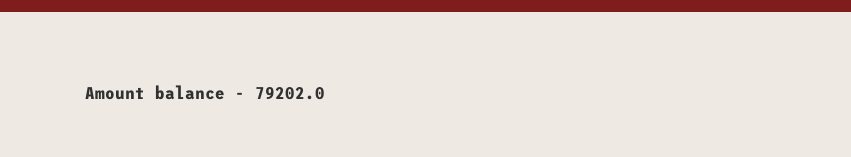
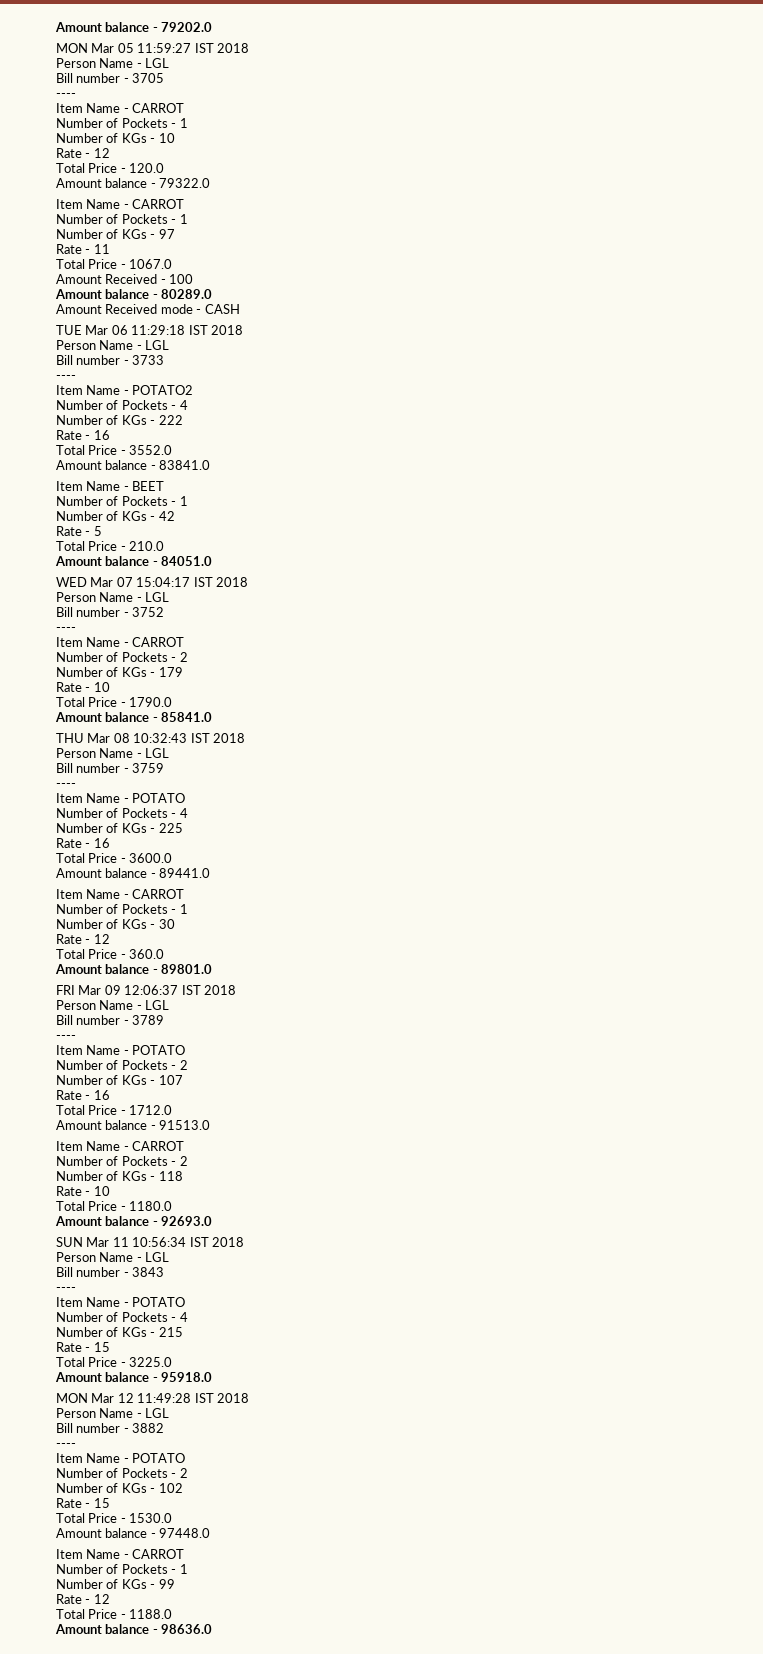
+ MON Mar 05 11:59:27 IST 2018
+ Person Name - LGL
+ Bill number - 3705
+ ----
+ Item Name - CARROT
+ Number of Pockets - 1
+ Number of KGs - 10
+ Rate - 12
+ Total Price - 120.0
+ Amount balance - 79322.0
+ Item Name - CARROT
+ Number of Pockets - 1
+ Number of KGs - 97
+ Rate - 11
+ Total Price - 1067.0
+ Amount Received - 100
+ Amount balance - 80289.0
+ Amount Received mode - CASH
+ TUE Mar 06 11:29:18 IST 2018
+ Person Name - LGL
+ Bill number - 3733
+ ----
+ Item Name - POTATO2
+ Number of Pockets - 4
+ Number of KGs - 222
+ Rate - 16
+ Total Price - 3552.0
+ Amount balance - 83841.0
+ Item Name - BEET
+ Number of Pockets - 1
+ Number of KGs - 42
+ Rate - 5
+ Total Price - 210.0
+ Amount balance - 84051.0
+ WED Mar 07 15:04:17 IST 2018
+ Person Name - LGL
+ Bill number - 3752
+ ----
+ Item Name - CARROT
+ Number of Pockets - 2
+ Number of KGs - 179
+ Rate - 10
+ Total Price - 1790.0
+ Amount balance - 85841.0
+ THU Mar 08 10:32:43 IST 2018
+ Person Name - LGL
+ Bill number - 3759
+ ----
+ Item Name - POTATO
+ Number of Pockets - 4
+ Number of KGs - 225
+ Rate - 16
+ Total Price - 3600.0
+ Amount balance - 89441.0
+ Item Name - CARROT
+ Number of Pockets - 1
+ Number of KGs - 30
+ Rate - 12
+ Total Price - 360.0
+ Amount balance - 89801.0
+ FRI Mar 09 12:06:37 IST 2018
+ Person Name - LGL
+ Bill number - 3789
+ ----
+ Item Name - POTATO
+ Number of Pockets - 2
+ Number of KGs - 107
+ Rate - 16
+ Total Price - 1712.0
+ Amount balance - 91513.0
+ Item Name - CARROT
+ Number of Pockets - 2
+ Number of KGs - 118
+ Rate - 10
+ Total Price - 1180.0
+ Amount balance - 92693.0
+ SUN Mar 11 10:56:34 IST 2018
+ Person Name - LGL
+ Bill number - 3843
+ ----
+ Item Name - POTATO
+ Number of Pockets - 4
+ Number of KGs - 215
+ Rate - 15
+ Total Price - 3225.0
+ Amount balance - 95918.0
+ MON Mar 12 11:49:28 IST 2018
+ Person Name - LGL
+ Bill number - 3882
+ ----
+ Item Name - POTATO
+ Number of Pockets - 2
+ Number of KGs - 102
+ Rate - 15
+ Total Price - 1530.0
+ Amount balance - 97448.0
+ Item Name - CARROT
+ Number of Pockets - 1
+ Number of KGs - 99
+ Rate - 12
+ Total Price - 1188.0
+ Amount balance - 98636.0

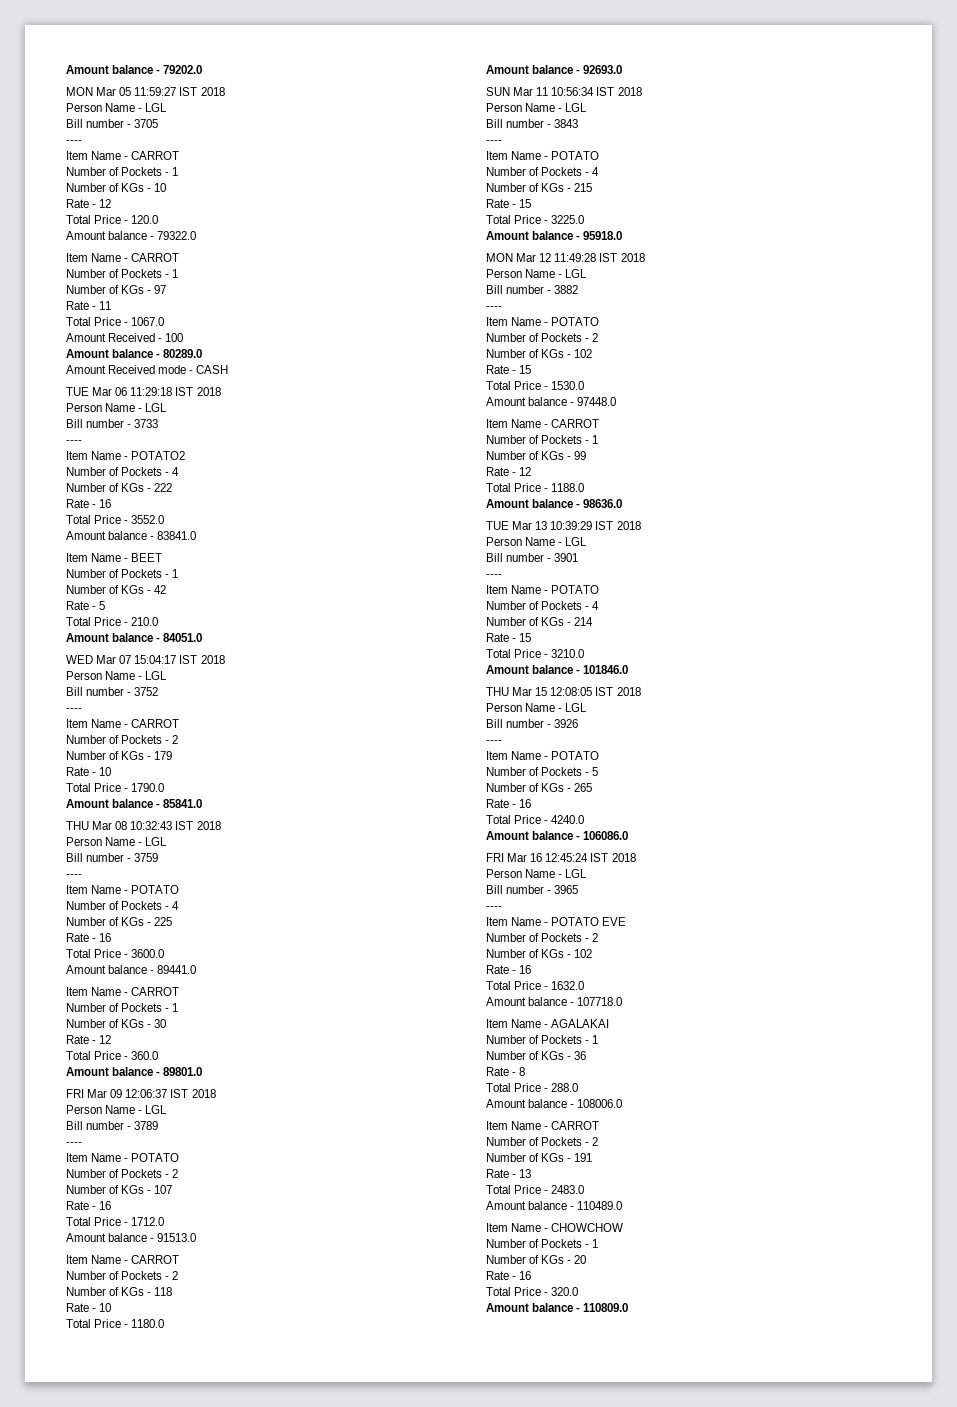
+ TUE Mar 13 10:39:29 IST 2018
+ Person Name - LGL
+ Bill number - 3901
+ ----
+ Item Name - POTATO
+ Number of Pockets - 4
+ Number of KGs - 214
+ Rate - 15
+ Total Price - 3210.0
+ Amount balance - 101846.0
+ THU Mar 15 12:08:05 IST 2018
+ Person Name - LGL
+ Bill number - 3926
+ ----
+ Item Name - POTATO
+ Number of Pockets - 5
+ Number of KGs - 265
+ Rate - 16
+ Total Price - 4240.0
+ Amount balance - 106086.0
+ FRI Mar 16 12:45:24 IST 2018
+ Person Name - LGL
+ Bill number - 3965
+ ----
+ Item Name - POTATO EVE
+ Number of Pockets - 2
+ Number of KGs - 102
+ Rate - 16
+ Total Price - 1632.0
+ Amount balance - 107718.0
+ Item Name - AGALAKAI
+ Number of Pockets - 1
+ Number of KGs - 36
+ Rate - 8
+ Total Price - 288.0
+ Amount balance - 108006.0
+ Item Name - CARROT
+ Number of Pockets - 2
+ Number of KGs - 191
+ Rate - 13
+ Total Price - 2483.0
+ Amount balance - 110489.0
+ Item Name - CHOWCHOW
+ Number of Pockets - 1
+ Number of KGs - 20
+ Rate - 16
+ Total Price - 320.0
+ Amount balance - 110809.0

